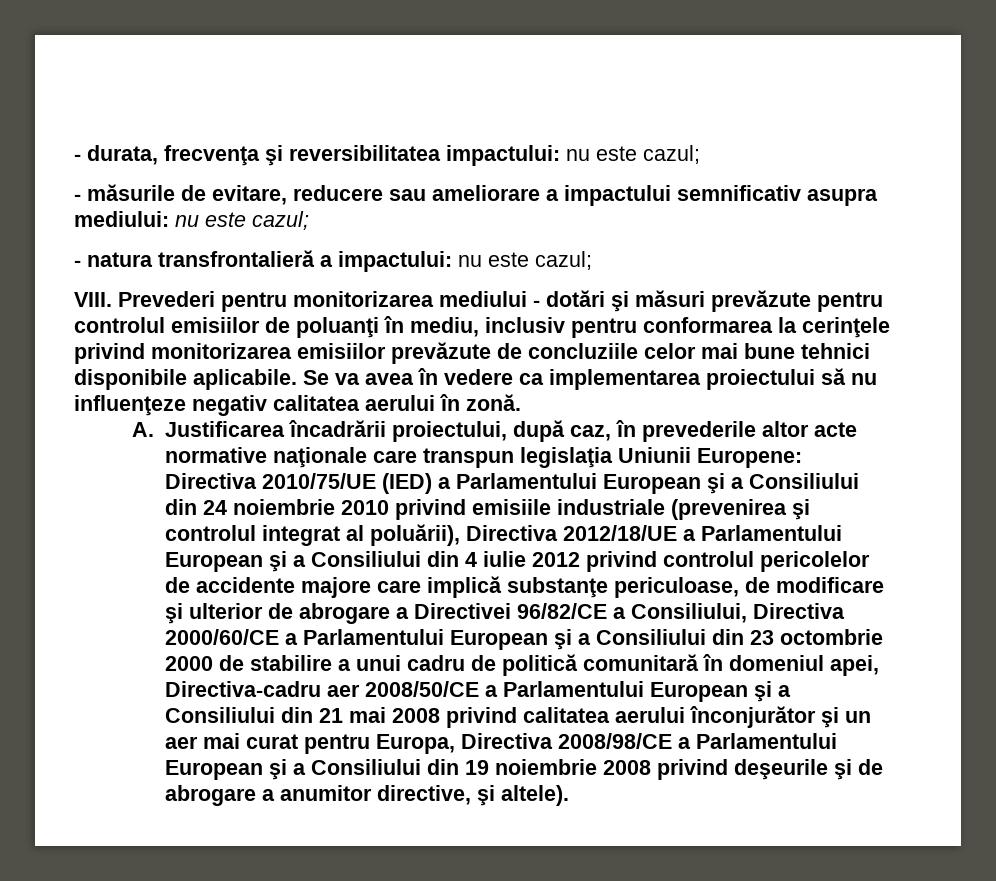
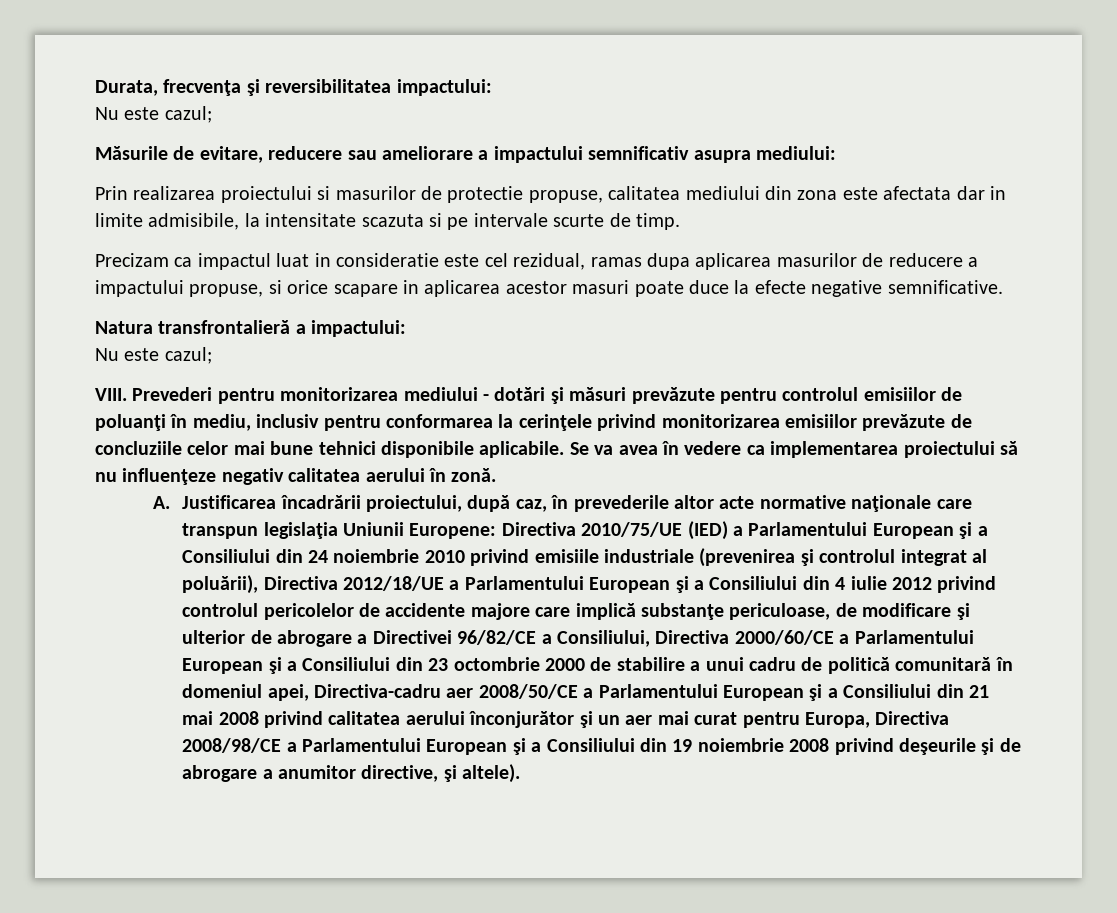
- - durata, frecvenţa şi reversibilitatea impactului: nu este cazul;
- - măsurile de evitare, reducere sau ameliorare a impactului semnificativ asupra mediului: nu este cazul;
- - natura transfrontalieră a impactului: nu este cazul;
+ Durata, frecvenţa şi reversibilitatea impactului:
+ Nu este cazul;
+ Măsurile de evitare, reducere sau ameliorare a impactului semnificativ asupra mediului:
+ Prin realizarea proiectului si masurilor de protectie propuse, calitatea mediului din zona este afectata dar in limite admisibile, la intensitate scazuta si pe intervale scurte de timp.
+ Precizam ca impactul luat in consideratie este cel rezidual, ramas dupa aplicarea masurilor de reducere a impactului propuse, si orice scapare in aplicarea acestor masuri poate duce la efecte negative semnificative.
+ Natura transfrontalieră a impactului:
+ Nu este cazul;

